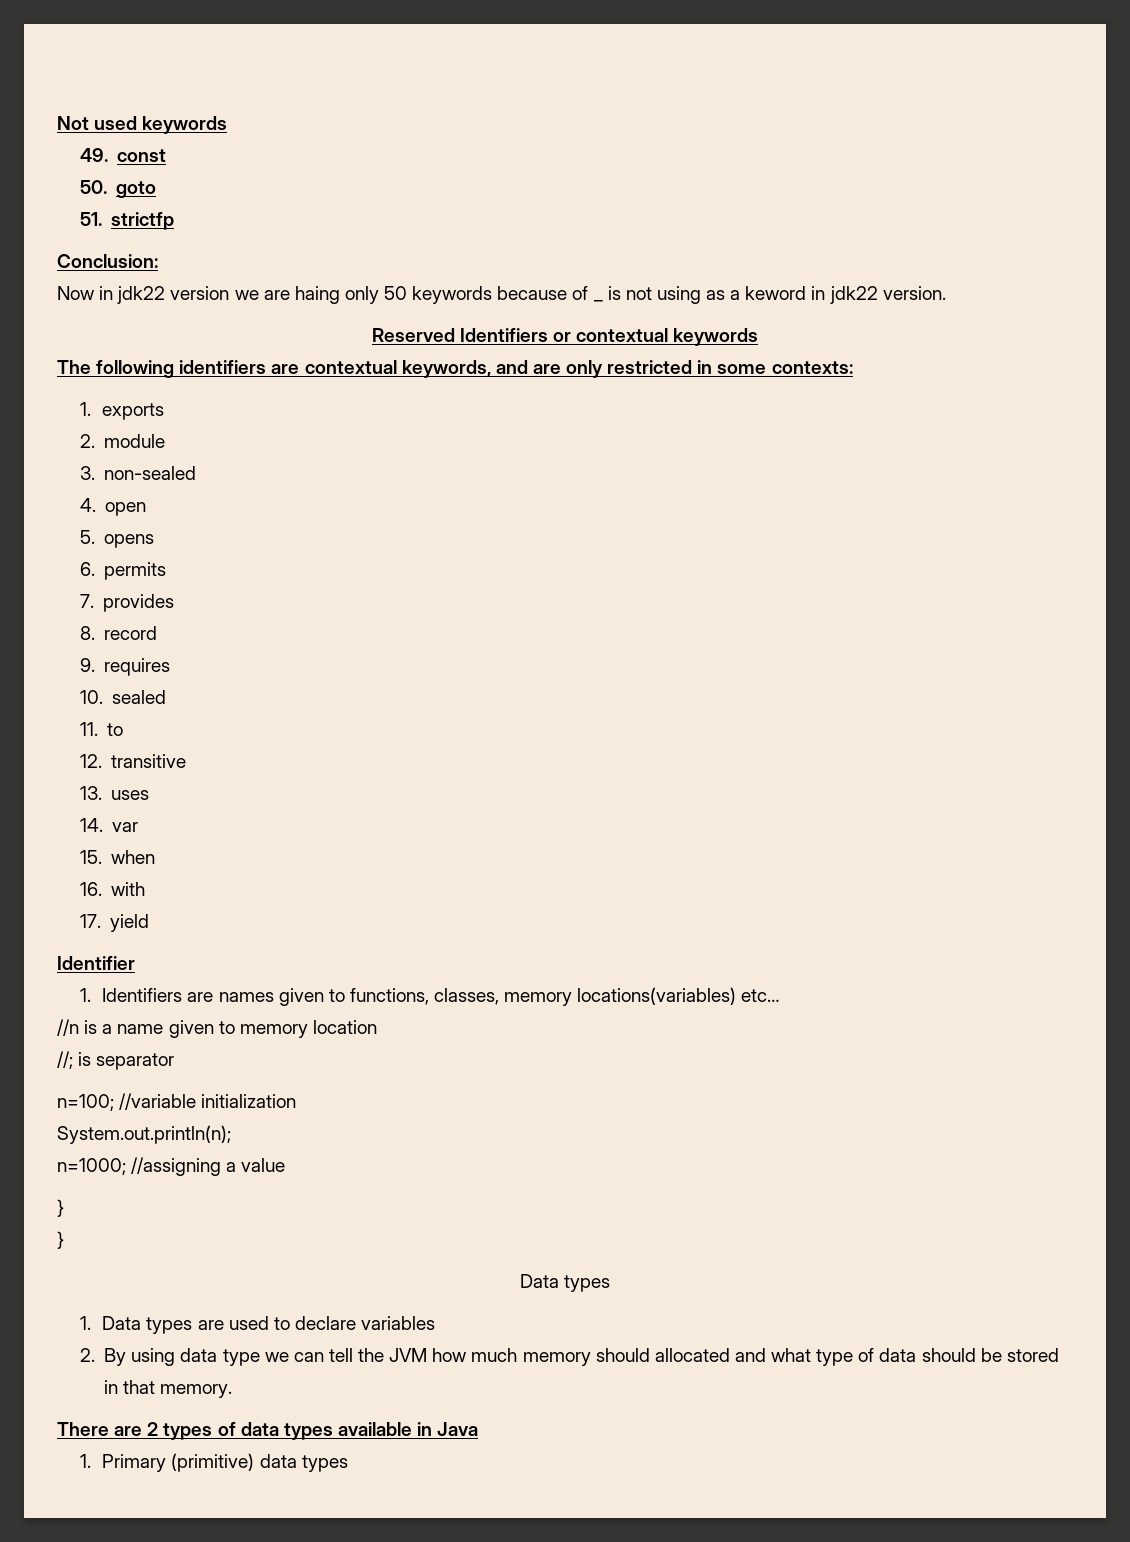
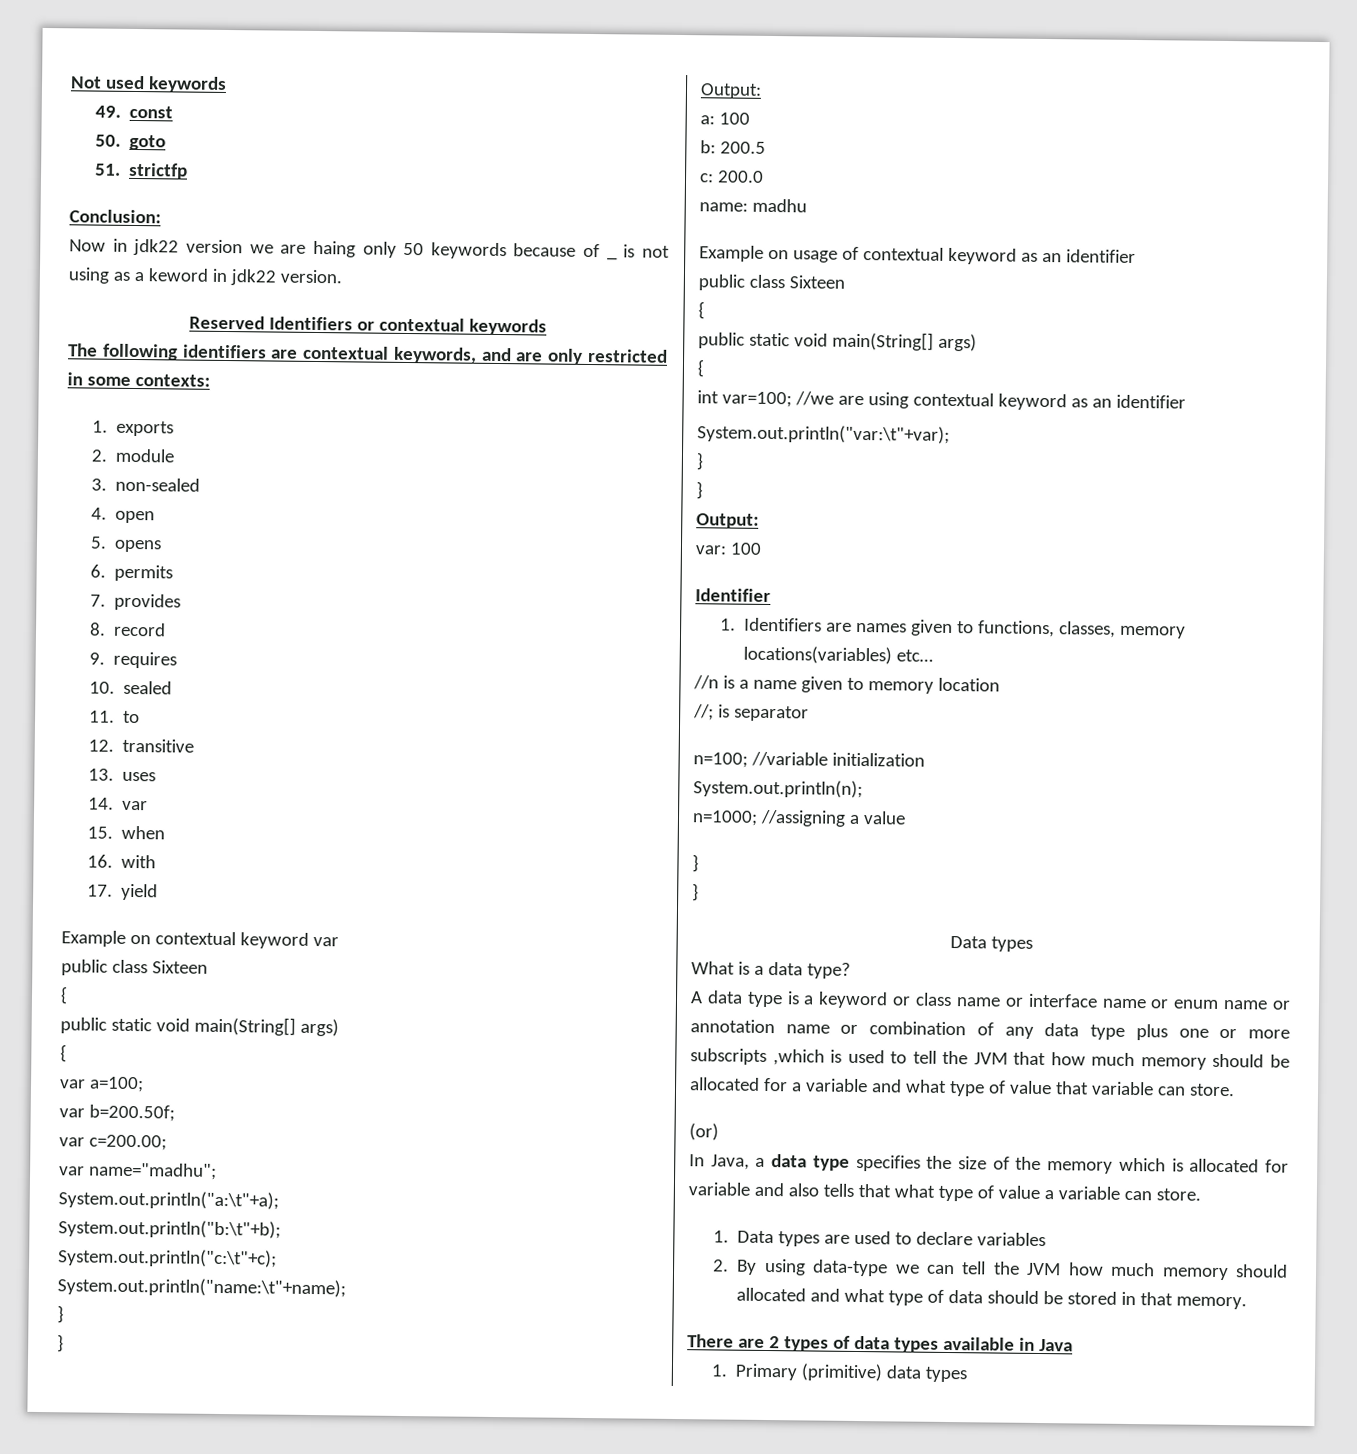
+ Example on contextual keyword var
+ public class Sixteen
+ {
+ public static void main(String[] args)
+ {
+ var a=100;
+ var b=200.50f;
+ var c=200.00;
+ var name="madhu";
+ System.out.println("a:\t"+a);
+ System.out.println("b:\t"+b);
+ System.out.println("c:\t"+c);
+ System.out.println("name:\t"+name);
+ }
+ }
+ Output:
+ a: 100
+ b: 200.5
+ c: 200.0
+ name: madhu
+ Example on usage of contextual keyword as an identifier
+ public class Sixteen
+ {
+ public static void main(String[] args)
+ {
+ int var=100; //we are using contextual keyword as an identifier
+ System.out.println("var:\t"+var);
+ }
+ }
+ Output:
+ var: 100
+ What is a data type?
+ A data type is a keyword or class name or interface name or enum name or annotation name or combination of any data type plus one or more subscripts ,which is used to tell the JVM that how much memory should be allocated for a variable and what type of value that variable can store.
+ (or)
+ In Java, a data type specifies the size of the memory which is allocated for variable and also tells that what type of value a variable can store.
- 2. By using data type we can tell the JVM how much memory should allocated and what type of data should be stored in that memory.
+ 2. By using data-type we can tell the JVM how much memory should allocated and what type of data should be stored in that memory.

